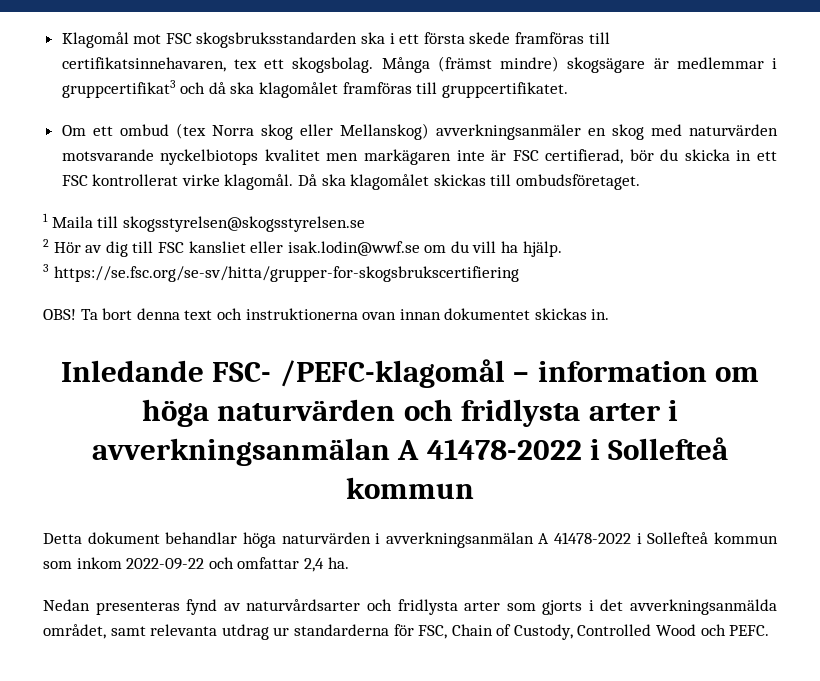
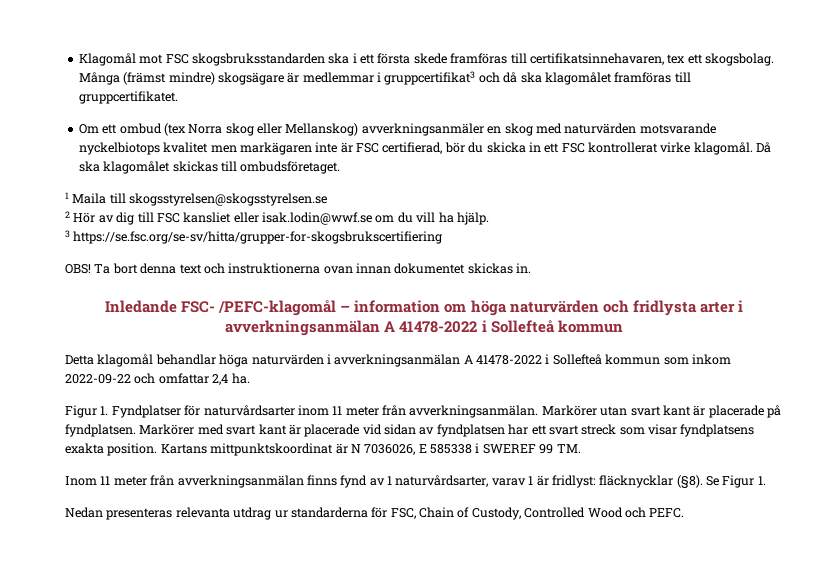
- Detta dokument behandlar höga naturvärden i avverkningsanmälan A 41478-2022 i Sollefteå kommun som inkom 2022-09-22 och omfattar 2,4 ha.
+ Detta klagomål behandlar höga naturvärden i avverkningsanmälan A 41478-2022 i Sollefteå kommun som inkom 2022-09-22 och omfattar 2,4 ha.
- Nedan presenteras fynd av naturvårdsarter och fridlysta arter som gjorts i det avverkningsanmälda området, samt relevanta utdrag ur standarderna för FSC, Chain of Custody, Controlled Wood och PEFC.
+ Figur 1. Fyndplatser för naturvårdsarter inom 11 meter från avverkningsanmälan. Markörer utan svart kant är placerade på fyndplatsen. Markörer med svart kant är placerade vid sidan av fyndplatsen har ett svart streck som visar fyndplatsens exakta position. Kartans mittpunktskoordinat är N 7036026, E 585338 i SWEREF 99 TM.
+ Inom 11 meter från avverkningsanmälan finns fynd av 1 naturvårdsarter, varav 1 är fridlyst: fläcknycklar (§8). Se Figur 1.
+ Nedan presenteras relevanta utdrag ur standarderna för FSC, Chain of Custody, Controlled Wood och PEFC.

